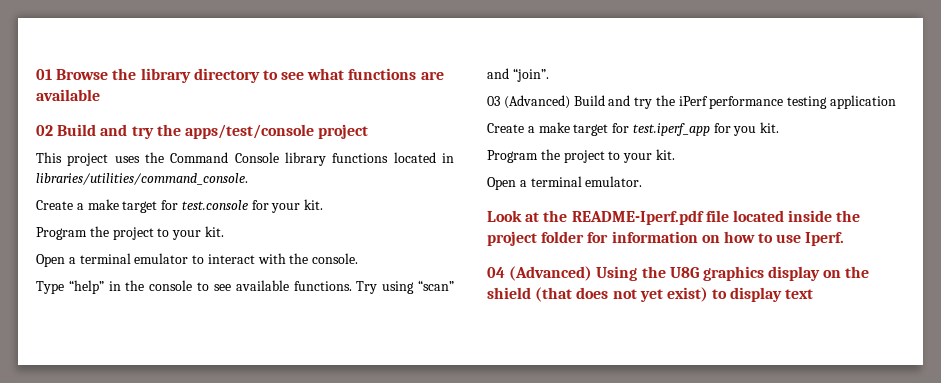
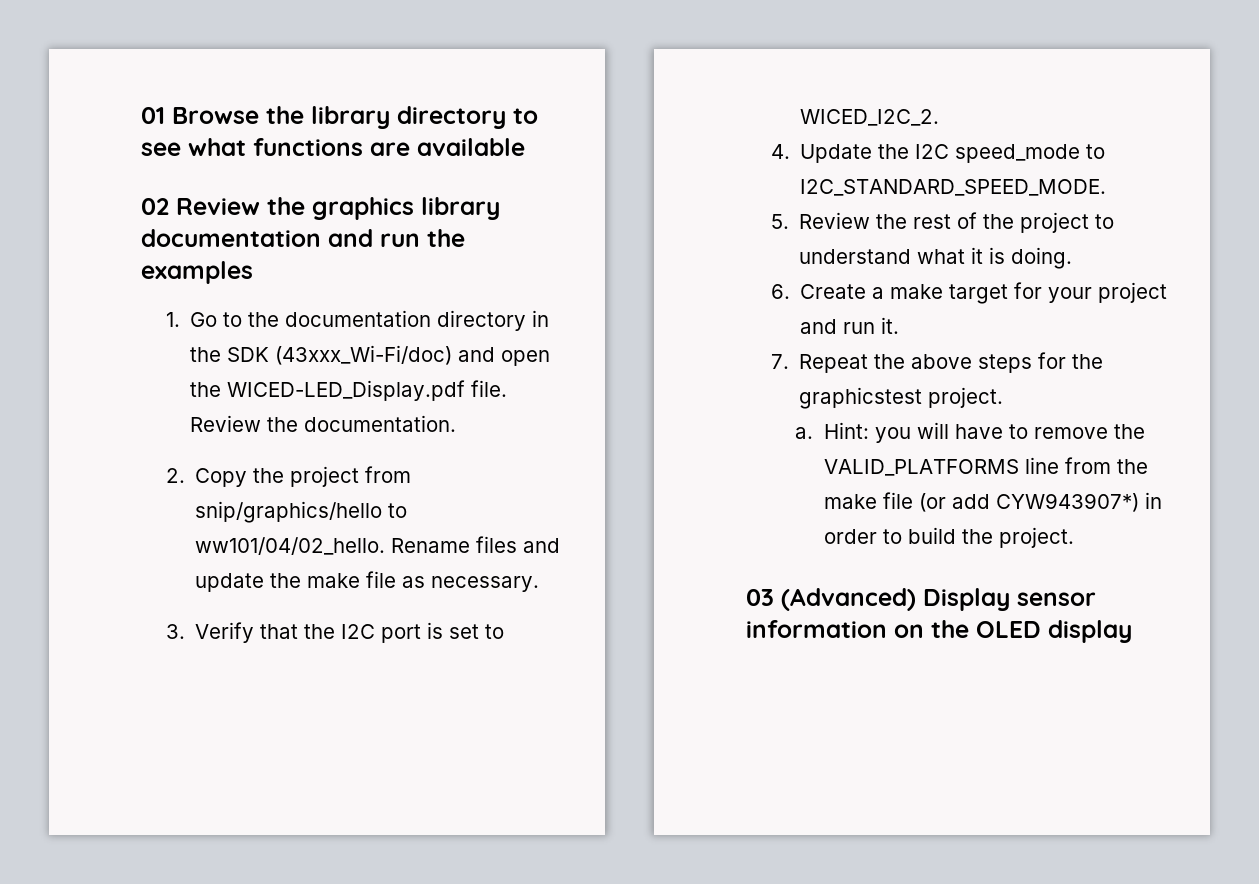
- 02 Build and try the apps/test/console project
- This project uses the Command Console library functions located in libraries/utilities/command_console.
- Create a make target for test.console for your kit.
- Program the project to your kit.
- Open a terminal emulator to interact with the console.
- Type “help” in the console to see available functions. Try using “scan” and “join”.
- 03 (Advanced) Build and try the iPerf performance testing application
- Create a make target for test.iperf_app for you kit.
- Program the project to your kit.
- Open a terminal emulator.
- Look at the README-Iperf.pdf file located inside the project folder for information on how to use Iperf.
- 04 (Advanced) Using the U8G graphics display on the shield (that does not yet exist) to display text
+ 02 Review the graphics library documentation and run the examples
+ 1. Go to the documentation directory in the SDK (43xxx_Wi-Fi/doc) and open the WICED-LED_Display.pdf file. Review the documentation.
+ 2. Copy the project from snip/graphics/hello to ww101/04/02_hello. Rename files and update the make file as necessary.
+ 3. Verify that the I2C port is set to WICED_I2C_2.
+ 4. Update the I2C speed_mode to I2C_STANDARD_SPEED_MODE.
+ 5. Review the rest of the project to understand what it is doing.
+ 6. Create a make target for your project and run it.
+ 7. Repeat the above steps for the graphicstest project.
+ a. Hint: you will have to remove the VALID_PLATFORMS line from the make file (or add CYW943907*) in order to build the project.
+ 03 (Advanced) Display sensor information on the OLED display

